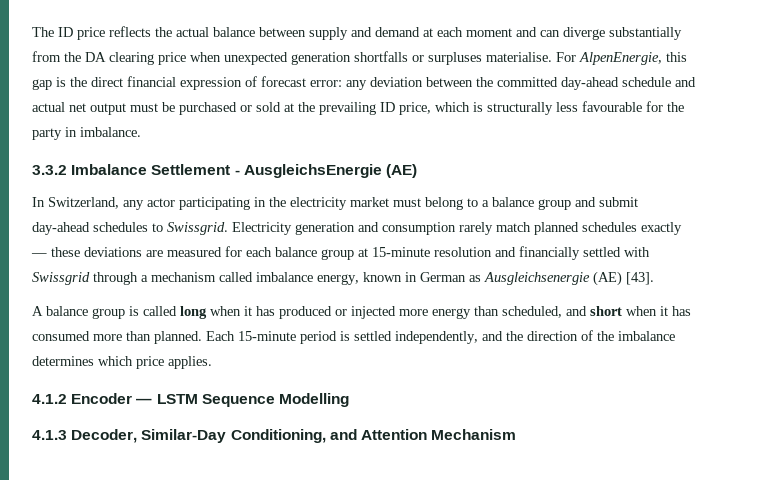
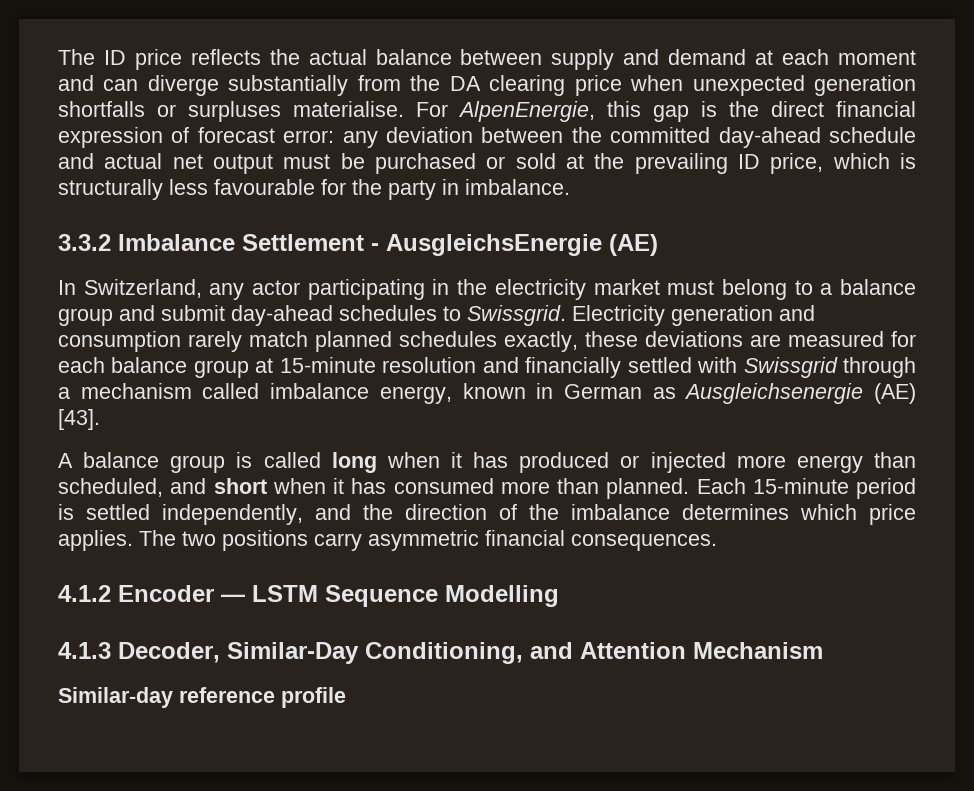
- Electricity generation and consumption rarely match planned schedules exactly — these deviations are measured for each balance group at 15-minute resolution and financially settled with Swissgrid through a mechanism called imbalance energy, known in German as Ausgleichsenergie (AE) [43].
+ Electricity generation and consumption rarely match planned schedules exactly, these deviations are measured for each balance group at 15-minute resolution and financially settled with Swissgrid through a mechanism called imbalance energy, known in German as Ausgleichsenergie (AE) [43].
+ The two positions carry asymmetric financial consequences.
+ Similar-day reference profile

